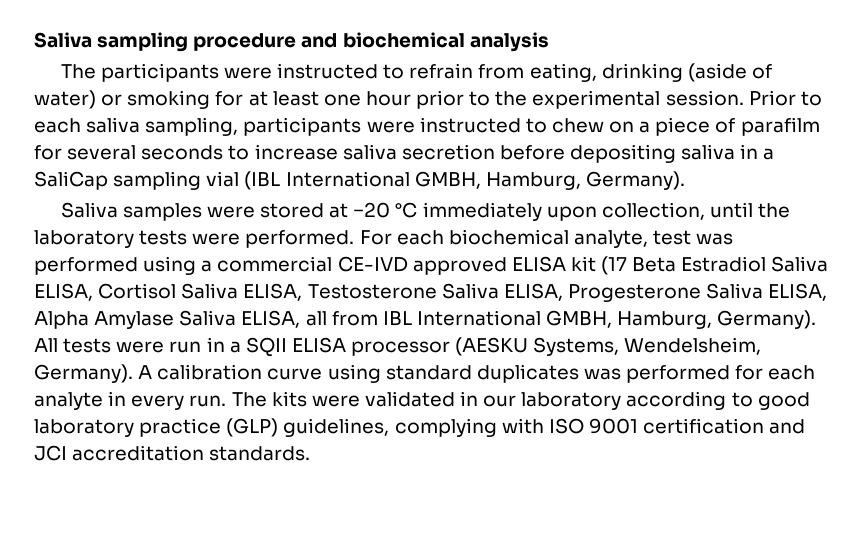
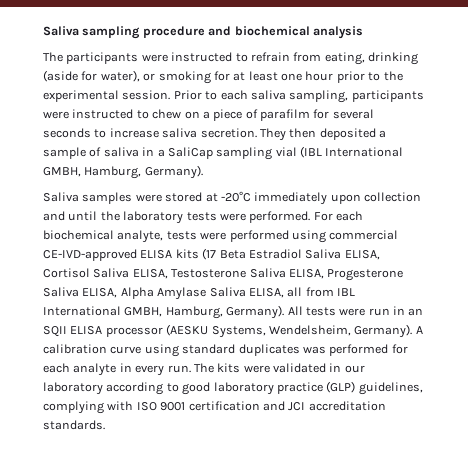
- The participants were instructed to refrain from eating, drinking (aside of water) or smoking for at least one hour prior to the experimental session.
+ The participants were instructed to refrain from eating, drinking (aside for water), or smoking for at least one hour prior to the experimental session.
- Prior to each saliva sampling, participants were instructed to chew on a piece of parafilm for several seconds to increase saliva secretion before depositing saliva in a SaliCap sampling vial (IBL International GMBH, Hamburg, Germany).
+ Prior to each saliva sampling, participants were instructed to chew on a piece of parafilm for several seconds to increase saliva secretion. They then deposited a sample of saliva in a SaliCap sampling vial (IBL International GMBH, Hamburg, Germany).
- Saliva samples were stored at −20 °C immediately upon collection, until the laboratory tests were performed.
+ Saliva samples were stored at -20°C immediately upon collection and until the laboratory tests were performed.
- For each biochemical analyte, test was performed using a commercial CE-IVD approved ELISA kit (17 Beta Estradiol Saliva ELISA, Cortisol Saliva ELISA, Testosterone Saliva ELISA, Progesterone Saliva ELISA, Alpha Amylase Saliva ELISA, all from IBL International GMBH, Hamburg, Germany).
+ For each biochemical analyte, tests were performed using commercial CE-IVD-approved ELISA kits (17 Beta Estradiol Saliva ELISA, Cortisol Saliva ELISA, Testosterone Saliva ELISA, Progesterone Saliva ELISA, Alpha Amylase Saliva ELISA, all from IBL International GMBH, Hamburg, Germany).
- All tests were run in a SQII ELISA processor (AESKU Systems, Wendelsheim, Germany).
+ All tests were run in an SQII ELISA processor (AESKU Systems, Wendelsheim, Germany).

